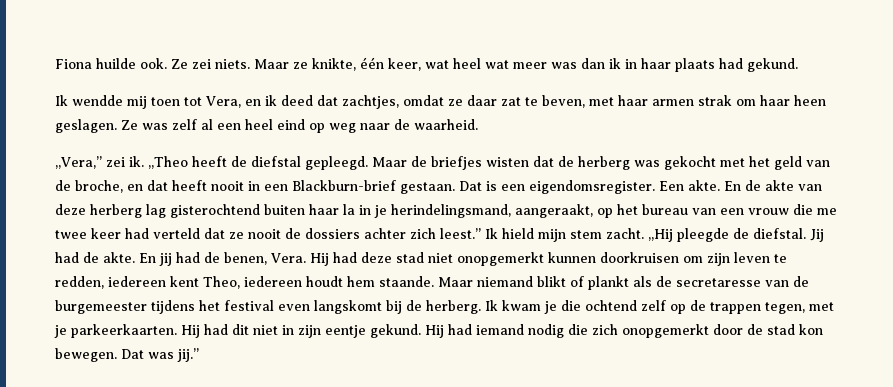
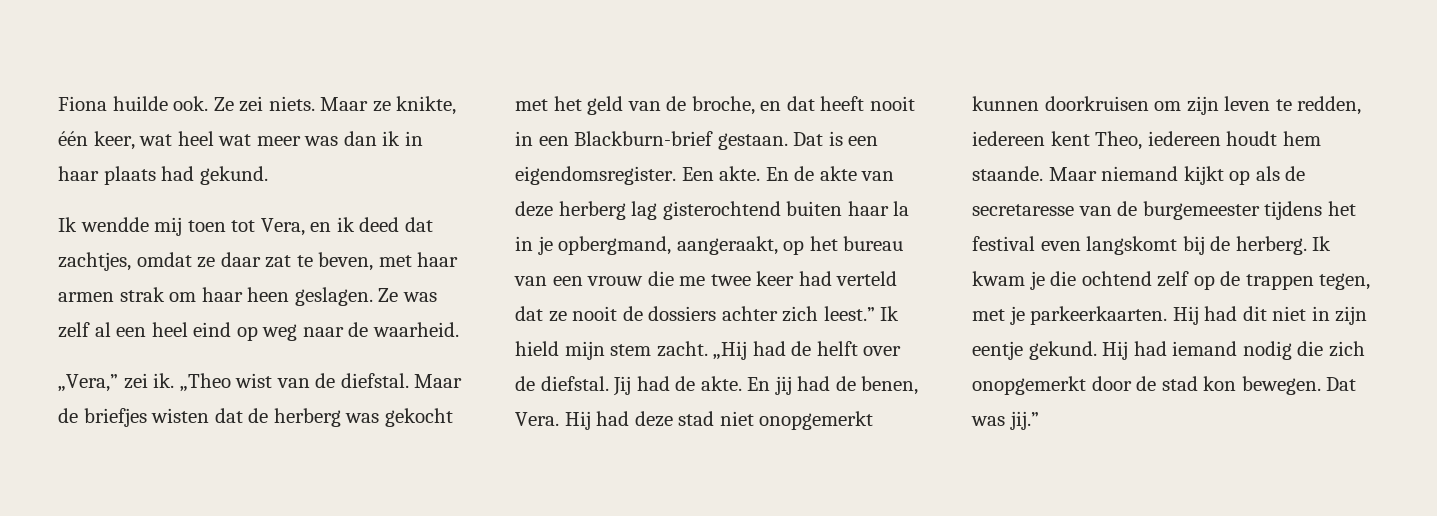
- „Theo heeft de diefstal gepleegd.
+ „Theo wist van de diefstal.
- En de akte van deze herberg lag gisterochtend buiten haar la in je herindelingsmand, aangeraakt, op het bureau van een vrouw die me twee keer had verteld dat ze nooit de dossiers achter zich leest.”
+ En de akte van deze herberg lag gisterochtend buiten haar la in je opbergmand, aangeraakt, op het bureau van een vrouw die me twee keer had verteld dat ze nooit de dossiers achter zich leest.”
- „Hij pleegde de diefstal.
+ „Hij had de helft over de diefstal.
- Maar niemand blikt of plankt als de secretaresse van de burgemeester tijdens het festival even langskomt bij de herberg.
+ Maar niemand kijkt op als de secretaresse van de burgemeester tijdens het festival even langskomt bij de herberg.

